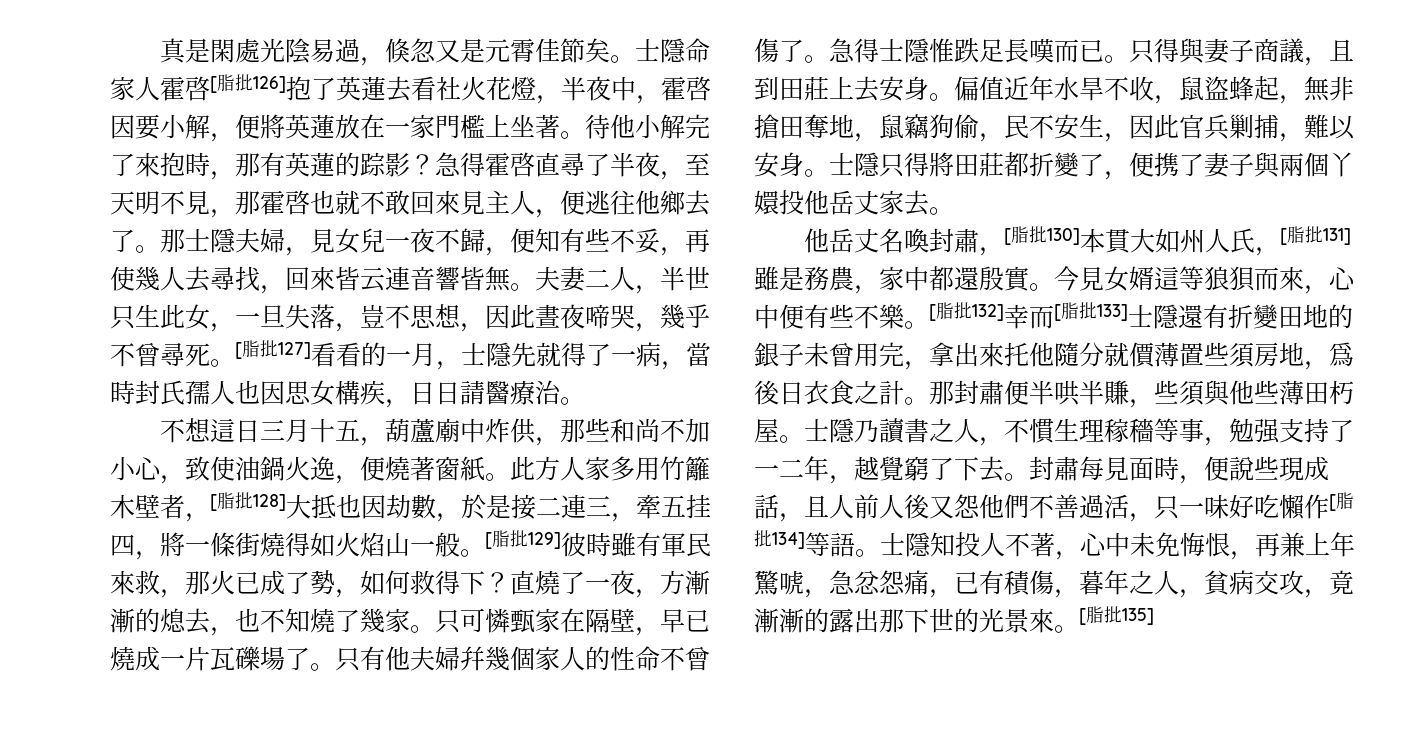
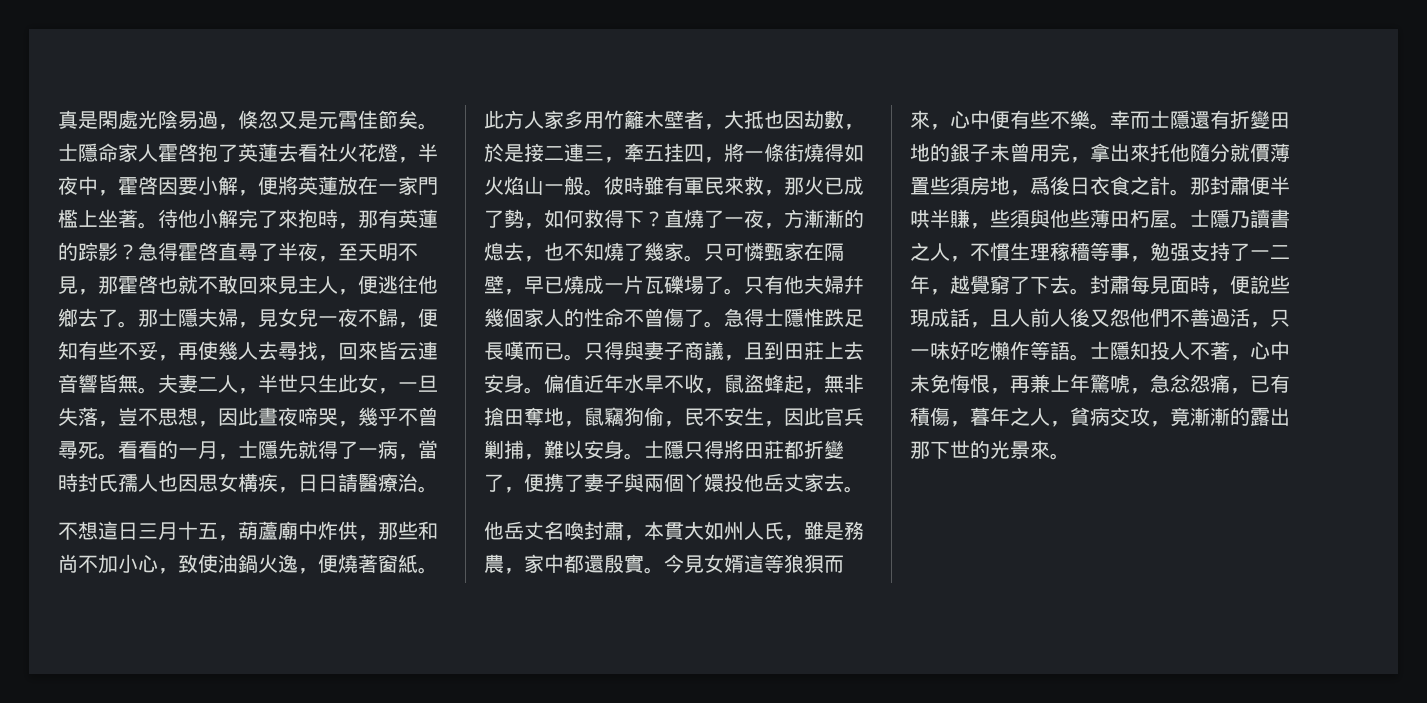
- 士隱命家人霍啓[脂批126]抱了英蓮去看社火花燈，半夜中，霍啓因要小解，便將英蓮放在一家門檻上坐著。
+ 士隱命家人霍啓抱了英蓮去看社火花燈，半夜中，霍啓因要小解，便將英蓮放在一家門檻上坐著。
- [脂批127]看看的一月，士隱先就得了一病，當時封氏孺人也因思女構疾，日日請醫療治。
+ 看看的一月，士隱先就得了一病，當時封氏孺人也因思女構疾，日日請醫療治。
- 此方人家多用竹籬木壁者，[脂批128]大抵也因劫數，於是接二連三，牽五挂四，將一條街燒得如火焰山一般。
+ 此方人家多用竹籬木壁者，大抵也因劫數，於是接二連三，牽五挂四，將一條街燒得如火焰山一般。
- [脂批129]彼時雖有軍民來救，那火已成了勢，如何救得下？
+ 彼時雖有軍民來救，那火已成了勢，如何救得下？
- 他岳丈名喚封肅，[脂批130]本貫大如州人氏，[脂批131]雖是務農，家中都還殷實。
+ 他岳丈名喚封肅，本貫大如州人氏，雖是務農，家中都還殷實。
- [脂批132]幸而[脂批133]士隱還有折變田地的銀子未曾用完，拿出來托他隨分就價薄置些須房地，爲後日衣食之計。
+ 幸而士隱還有折變田地的銀子未曾用完，拿出來托他隨分就價薄置些須房地，爲後日衣食之計。
- 封肅每見面時，便說些現成話，且人前人後又怨他們不善過活，只一味好吃懶作[脂批134]等語。
+ 封肅每見面時，便說些現成話，且人前人後又怨他們不善過活，只一味好吃懶作等語。
- [脂批135]

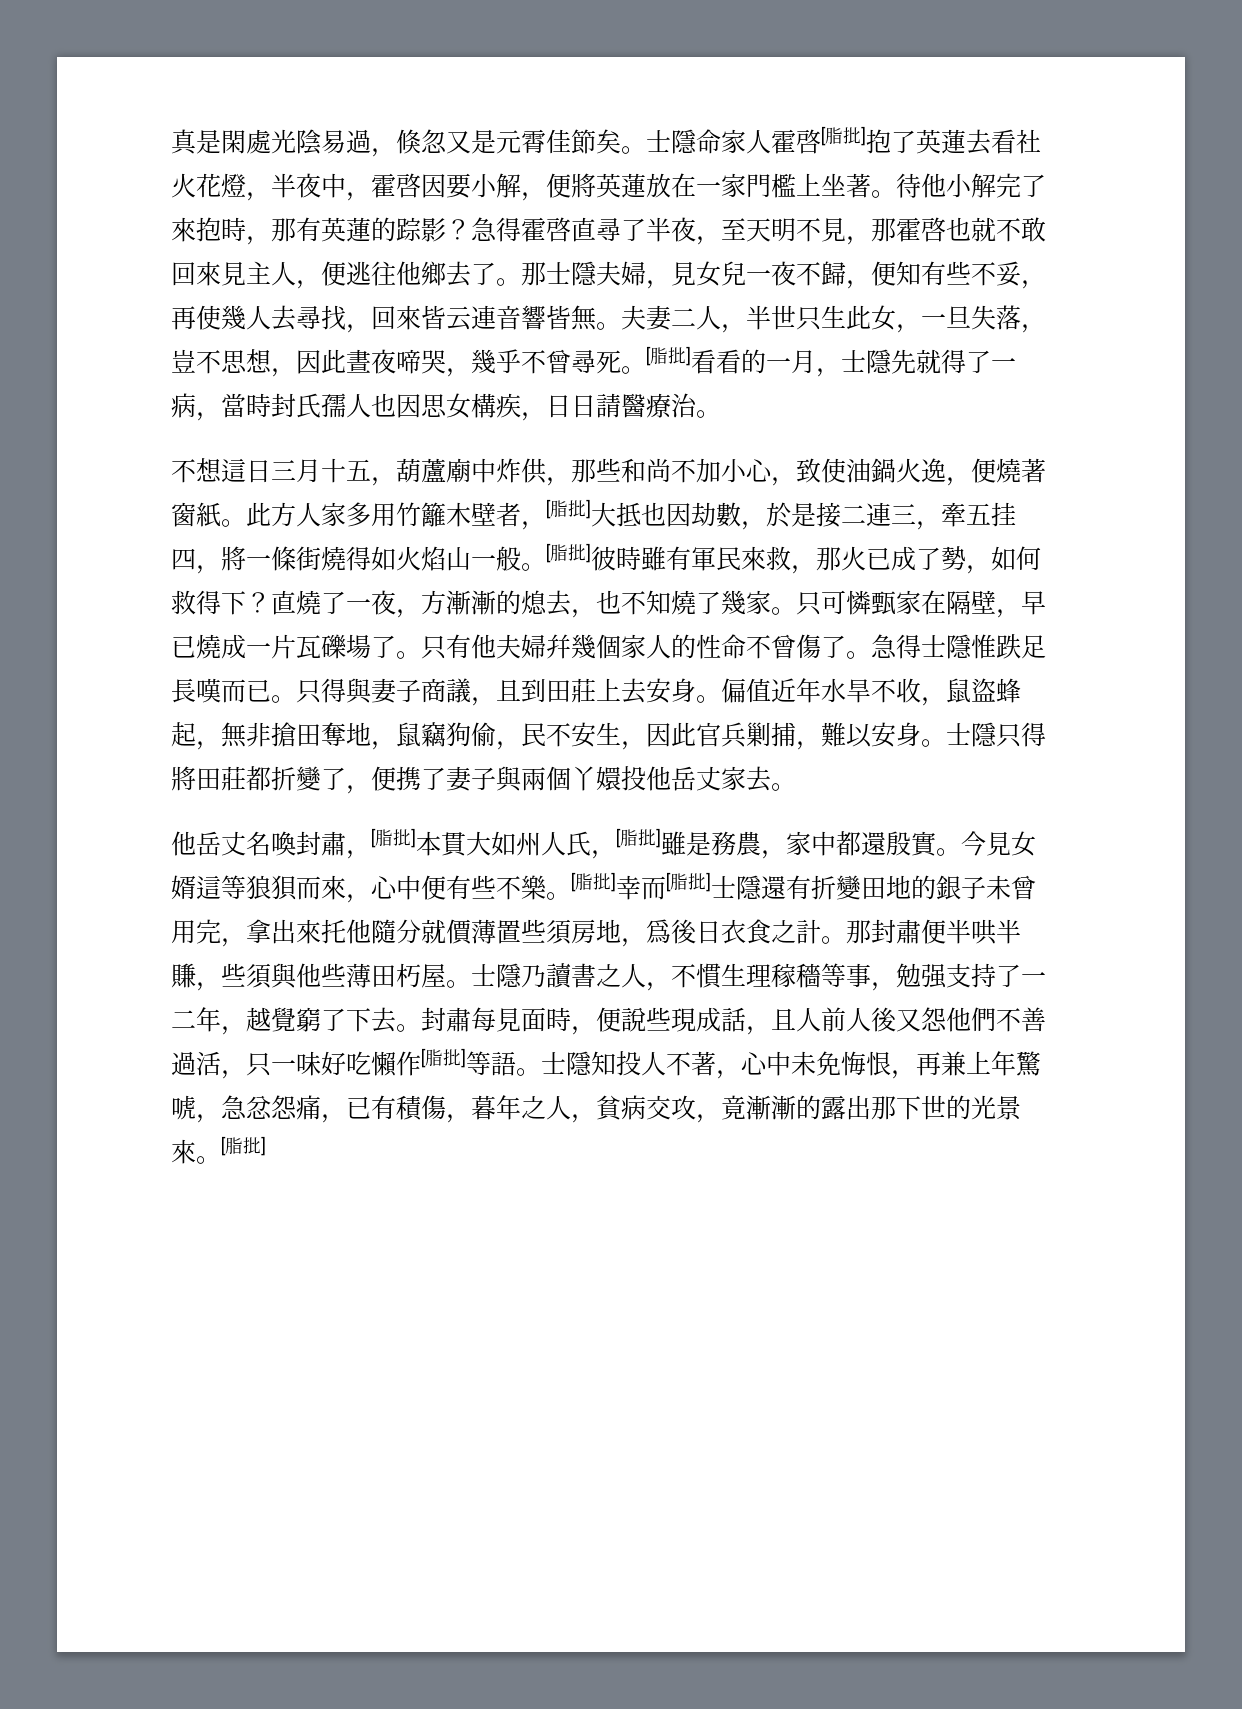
- 士隱命家人霍啓抱了英蓮去看社火花燈，半夜中，霍啓因要小解，便將英蓮放在一家門檻上坐著。
+ 士隱命家人霍啓[脂批]抱了英蓮去看社火花燈，半夜中，霍啓因要小解，便將英蓮放在一家門檻上坐著。
- 看看的一月，士隱先就得了一病，當時封氏孺人也因思女構疾，日日請醫療治。
+ [脂批]看看的一月，士隱先就得了一病，當時封氏孺人也因思女構疾，日日請醫療治。
- 此方人家多用竹籬木壁者，大抵也因劫數，於是接二連三，牽五挂四，將一條街燒得如火焰山一般。
+ 此方人家多用竹籬木壁者，[脂批]大抵也因劫數，於是接二連三，牽五挂四，將一條街燒得如火焰山一般。
- 彼時雖有軍民來救，那火已成了勢，如何救得下？
+ [脂批]彼時雖有軍民來救，那火已成了勢，如何救得下？
- 他岳丈名喚封肅，本貫大如州人氏，雖是務農，家中都還殷實。
+ 他岳丈名喚封肅，[脂批]本貫大如州人氏，[脂批]雖是務農，家中都還殷實。
- 幸而士隱還有折變田地的銀子未曾用完，拿出來托他隨分就價薄置些須房地，爲後日衣食之計。
+ [脂批]幸而[脂批]士隱還有折變田地的銀子未曾用完，拿出來托他隨分就價薄置些須房地，爲後日衣食之計。
- 封肅每見面時，便說些現成話，且人前人後又怨他們不善過活，只一味好吃懶作等語。
+ 封肅每見面時，便說些現成話，且人前人後又怨他們不善過活，只一味好吃懶作[脂批]等語。
- 士隱知投人不著，心中未免悔恨，再兼上年驚唬，急忿怨痛，已有積傷，暮年之人，貧病交攻，竟漸漸的露出那下世的光景來。
+ 士隱知投人不著，心中未免悔恨，再兼上年驚唬，急忿怨痛，已有積傷，暮年之人，貧病交攻，竟漸漸的露出那下世的光景來。[脂批]

